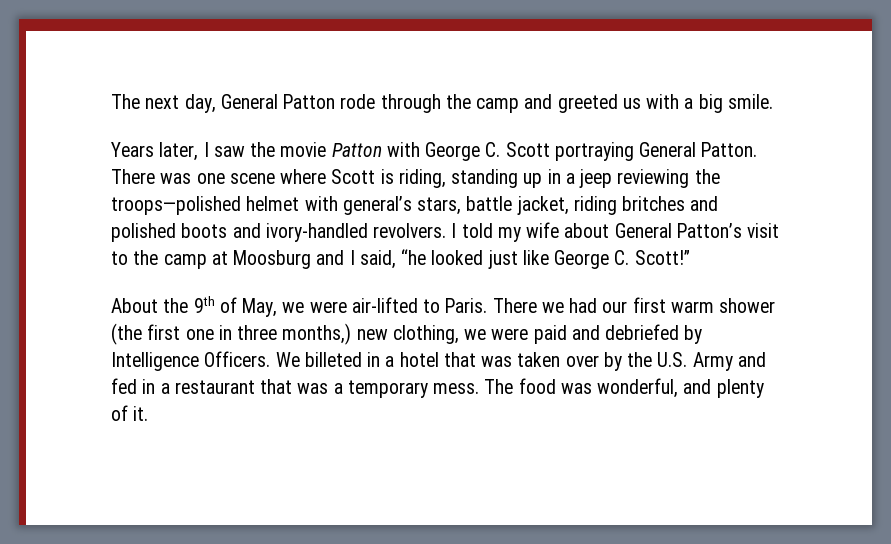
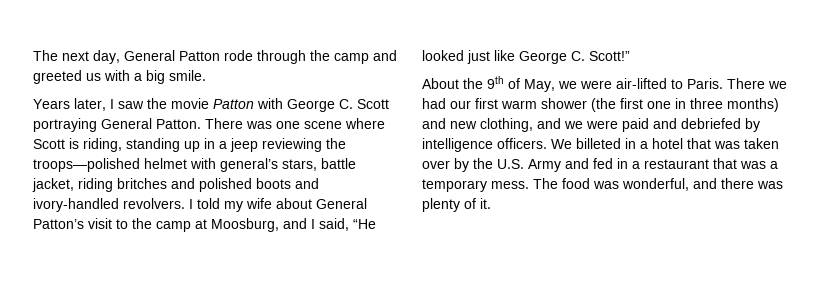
- I told my wife about General Patton’s visit to the camp at Moosburg and I said, “he looked just like George C. Scott!”
+ I told my wife about General Patton’s visit to the camp at Moosburg, and I said, “He looked just like George C. Scott!”
- There we had our first warm shower (the first one in three months,) new clothing, we were paid and debriefed by Intelligence Officers.
+ There we had our first warm shower (the first one in three months) and new clothing, and we were paid and debriefed by intelligence officers.
- The food was wonderful, and plenty of it.
+ The food was wonderful, and there was plenty of it.

